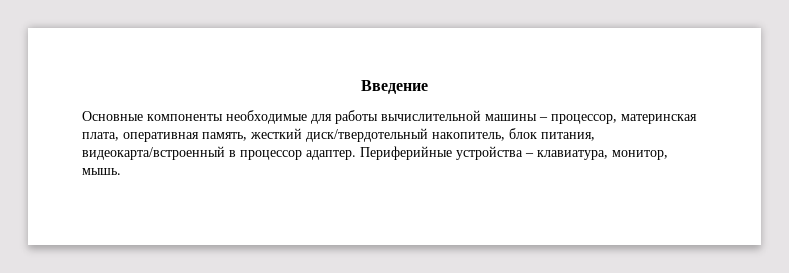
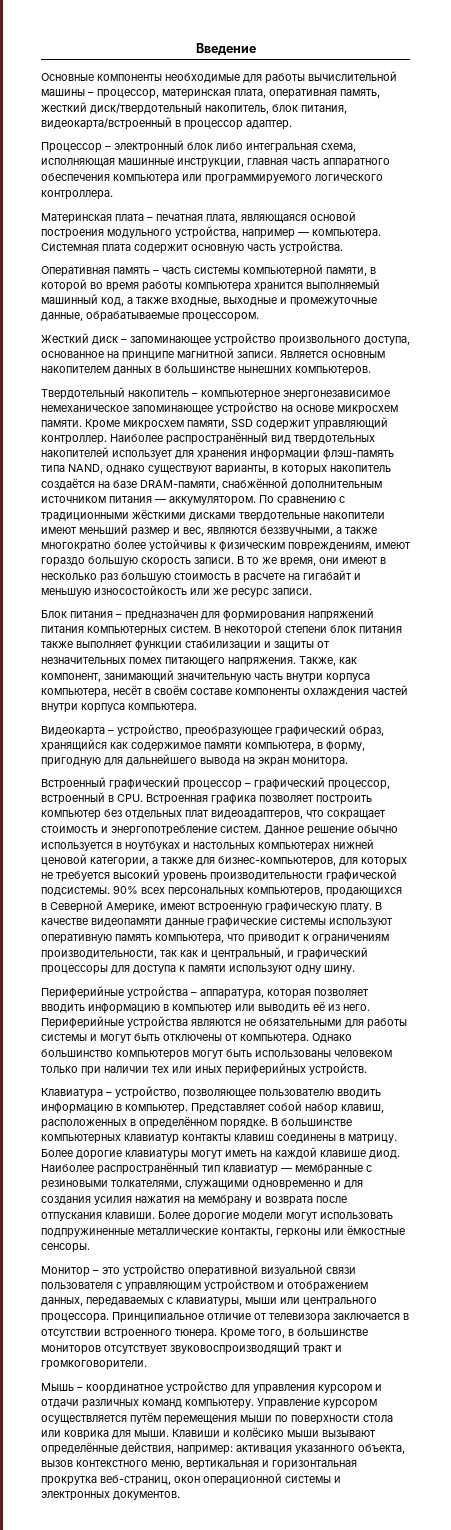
- Основные компоненты необходимые для работы вычислительной машины – процессор, материнская плата, оперативная память, жесткий диск/твердотельный накопитель, блок питания, видеокарта/встроенный в процессор адаптер. Периферийные устройства – клавиатура, монитор, мышь.
+ Основные компоненты необходимые для работы вычислительной машины – процессор, материнская плата, оперативная память, жесткий диск/твердотельный накопитель, блок питания, видеокарта/встроенный в процессор адаптер.
+ Процессор – электронный блок либо интегральная схема, исполняющая машинные инструкции, главная часть аппаратного обеспечения компьютера или программируемого логического контроллера.
+ Материнская плата – печатная плата, являющаяся основой построения модульного устройства, например — компьютера. Системная плата содержит основную часть устройства.
+ Оперативная память – часть системы компьютерной памяти, в которой во время работы компьютера хранится выполняемый машинный код, а также входные, выходные и промежуточные данные, обрабатываемые процессором.
+ Жесткий диск – запоминающее устройство произвольного доступа, основанное на принципе магнитной записи. Является основным накопителем данных в большинстве нынешних компьютеров.
+ Твердотельный накопитель – компьютерное энергонезависимое немеханическое запоминающее устройство на основе микросхем памяти. Кроме микросхем памяти, SSD содержит управляющий контроллер. Наиболее распространённый вид твердотельных накопителей использует для хранения информации флэш-память типа NAND, однако существуют варианты, в которых накопитель создаётся на базе DRAM-памяти, снабжённой дополнительным источником питания — аккумулятором. По сравнению с традиционными жёсткими дисками твердотельные накопители имеют меньший размер и вес, являются беззвучными, а также многократно более устойчивы к физическим повреждениям, имеют гораздо большую скорость записи. В то же время, они имеют в несколько раз большую стоимость в расчете на гигабайт и меньшую износостойкость или же ресурс записи.
+ Блок питания – предназначен для формирования напряжений питания компьютерных систем. В некоторой степени блок питания также выполняет функции стабилизации и защиты от незначительных помех питающего напряжения. Также, как компонент, занимающий значительную часть внутри корпуса компьютера, несёт в своём составе компоненты охлаждения частей внутри корпуса компьютера.
+ Видеокарта – устройство, преобразующее графический образ, хранящийся как содержимое памяти компьютера, в форму, пригодную для дальнейшего вывода на экран монитора.
+ Встроенный графический процессор – графический процессор, встроенный в CPU. Встроенная графика позволяет построить компьютер без отдельных плат видеоадаптеров, что сокращает стоимость и энергопотребление систем. Данное решение обычно используется в ноутбуках и настольных компьютерах нижней ценовой категории, а также для бизнес-компьютеров, для которых не требуется высокий уровень производительности графической подсистемы. 90% всех персональных компьютеров, продающихся в Северной Америке, имеют встроенную графическую плату. В качестве видеопамяти данные графические системы используют оперативную память компьютера, что приводит к ограничениям производительности, так как и центральный, и графический процессоры для доступа к памяти используют одну шину.
+ Периферийные устройства – аппаратура, которая позволяет вводить информацию в компьютер или выводить её из него. Периферийные устройства являются не обязательными для работы системы и могут быть отключены от компьютера. Однако большинство компьютеров могут быть использованы человеком только при наличии тех или иных периферийных устройств.
+ Клавиатура – устройство, позволяющее пользователю вводить информацию в компьютер. Представляет собой набор клавиш, расположенных в определённом порядке. В большинстве компьютерных клавиатур контакты клавиш соединены в матрицу. Более дорогие клавиатуры могут иметь на каждой клавише диод. Наиболее распространённый тип клавиатур — мембранные с резиновыми толкателями, служащими одновременно и для создания усилия нажатия на мембрану и возврата после отпускания клавиши. Более дорогие модели могут использовать подпружиненные металлические контакты, герконы или ёмкостные сенсоры.
+ Монитор – это устройство оперативной визуальной связи пользователя с управляющим устройством и отображением данных, передаваемых с клавиатуры, мыши или центрального процессора. Принципиальное отличие от телевизора заключается в отсутствии встроенного тюнера. Кроме того, в большинстве мониторов отсутствует звуковоспроизводящий тракт и громкоговорители.
+ Мышь – координатное устройство для управления курсором и отдачи различных команд компьютеру. Управление курсором осуществляется путём перемещения мыши по поверхности стола или коврика для мыши. Клавиши и колёсико мыши вызывают определённые действия, например: активация указанного объекта, вызов контекстного меню, вертикальная и горизонтальная прокрутка веб-страниц, окон операционной системы и электронных документов.

